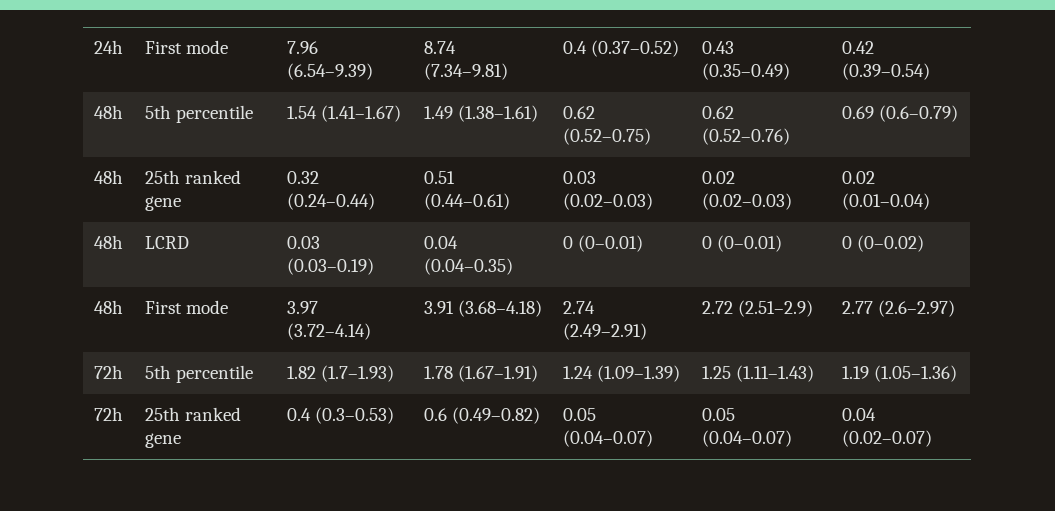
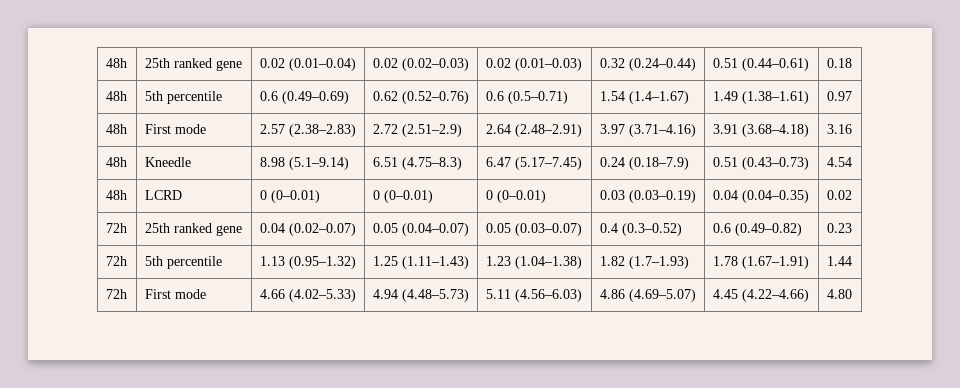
- 24h | First mode | 7.96 (6.54–9.39) | 8.74 (7.34–9.81) | 0.4 (0.37–0.52) | 0.43 (0.35–0.49) | 0.42 (0.39–0.54)
- 48h | 5th percentile | 1.54 (1.41–1.67) | 1.49 (1.38–1.61) | 0.62 (0.52–0.75) | 0.62 (0.52–0.76) | 0.69 (0.6–0.79)
- 48h | 25th ranked gene | 0.32 (0.24–0.44) | 0.51 (0.44–0.61) | 0.03 (0.02–0.03) | 0.02 (0.02–0.03) | 0.02 (0.01–0.04)
- 48h | LCRD | 0.03 (0.03–0.19) | 0.04 (0.04–0.35) | 0 (0–0.01) | 0 (0–0.01) | 0 (0–0.02)
- 48h | First mode | 3.97 (3.72–4.14) | 3.91 (3.68–4.18) | 2.74 (2.49–2.91) | 2.72 (2.51–2.9) | 2.77 (2.6–2.97)
- 72h | 5th percentile | 1.82 (1.7–1.93) | 1.78 (1.67–1.91) | 1.24 (1.09–1.39) | 1.25 (1.11–1.43) | 1.19 (1.05–1.36)
- 72h | 25th ranked gene | 0.4 (0.3–0.53) | 0.6 (0.49–0.82) | 0.05 (0.04–0.07) | 0.05 (0.04–0.07) | 0.04 (0.02–0.07)
+ 48h | 25th ranked gene | 0.02 (0.01–0.04) | 0.02 (0.02–0.03) | 0.02 (0.01–0.03) | 0.32 (0.24–0.44) | 0.51 (0.44–0.61) | 0.18
+ 48h | 5th percentile | 0.6 (0.49–0.69) | 0.62 (0.52–0.76) | 0.6 (0.5–0.71) | 1.54 (1.4–1.67) | 1.49 (1.38–1.61) | 0.97
+ 48h | First mode | 2.57 (2.38–2.83) | 2.72 (2.51–2.9) | 2.64 (2.48–2.91) | 3.97 (3.71–4.16) | 3.91 (3.68–4.18) | 3.16
+ 48h | Kneedle | 8.98 (5.1–9.14) | 6.51 (4.75–8.3) | 6.47 (5.17–7.45) | 0.24 (0.18–7.9) | 0.51 (0.43–0.73) | 4.54
+ 48h | LCRD | 0 (0–0.01) | 0 (0–0.01) | 0 (0–0.01) | 0.03 (0.03–0.19) | 0.04 (0.04–0.35) | 0.02
+ 72h | 25th ranked gene | 0.04 (0.02–0.07) | 0.05 (0.04–0.07) | 0.05 (0.03–0.07) | 0.4 (0.3–0.52) | 0.6 (0.49–0.82) | 0.23
+ 72h | 5th percentile | 1.13 (0.95–1.32) | 1.25 (1.11–1.43) | 1.23 (1.04–1.38) | 1.82 (1.7–1.93) | 1.78 (1.67–1.91) | 1.44
+ 72h | First mode | 4.66 (4.02–5.33) | 4.94 (4.48–5.73) | 5.11 (4.56–6.03) | 4.86 (4.69–5.07) | 4.45 (4.22–4.66) | 4.80

